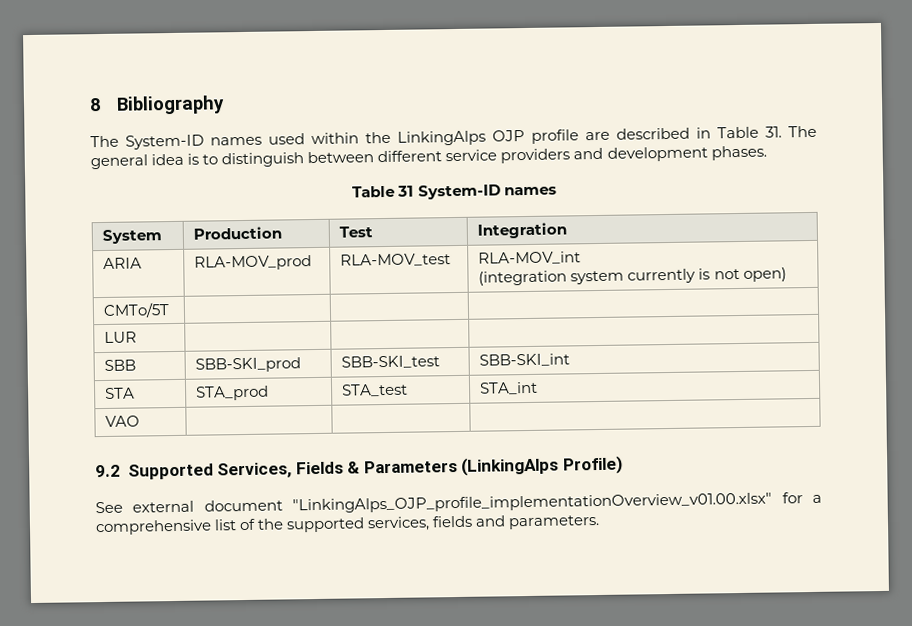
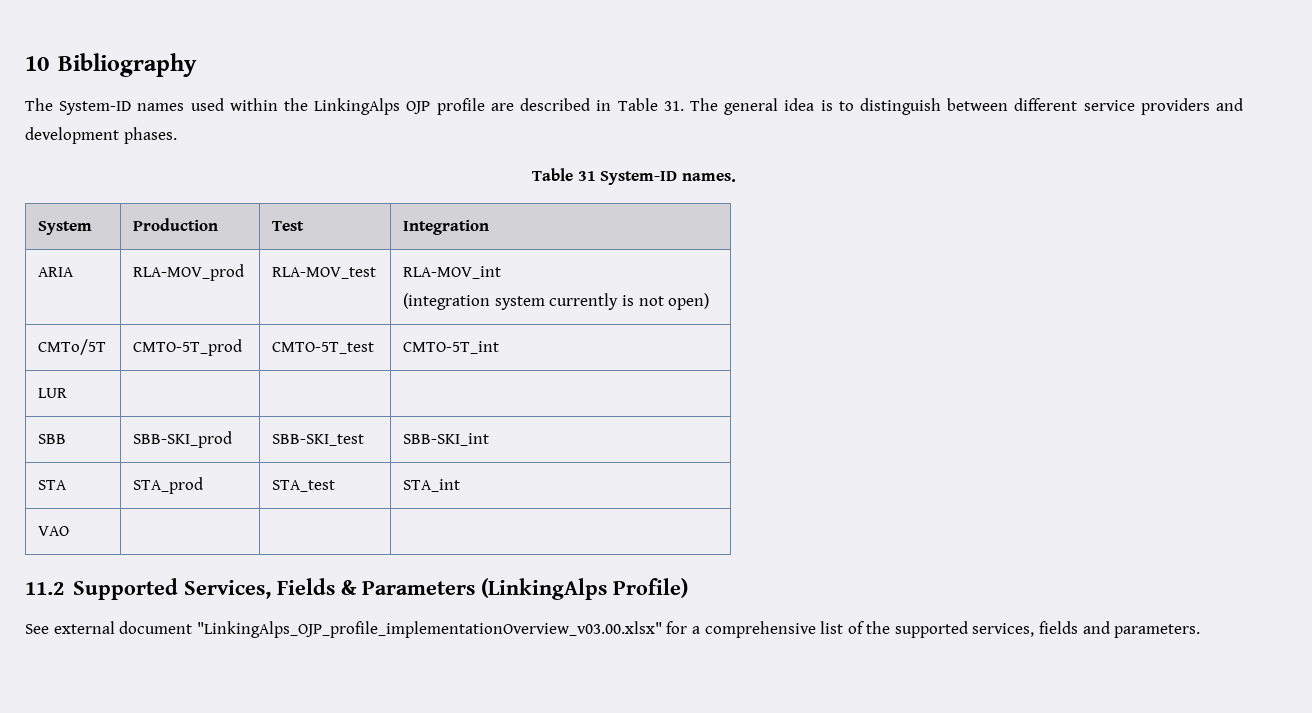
- 8 Bibliography
+ 10 Bibliography
- Table 31 System-ID names
+ Table 31 System-ID names.
- CMTo/5T | | |
+ CMTo/5T | CMTO-5T_prod | CMTO-5T_test | CMTO-5T_int
- 9.2 Supported Services, Fields & Parameters (LinkingAlps Profile)
+ 11.2 Supported Services, Fields & Parameters (LinkingAlps Profile)
- See external document "LinkingAlps_OJP_profile_implementationOverview_v01.00.xlsx" for a comprehensive list of the supported services, fields and parameters.
+ See external document "LinkingAlps_OJP_profile_implementationOverview_v03.00.xlsx" for a comprehensive list of the supported services, fields and parameters.

